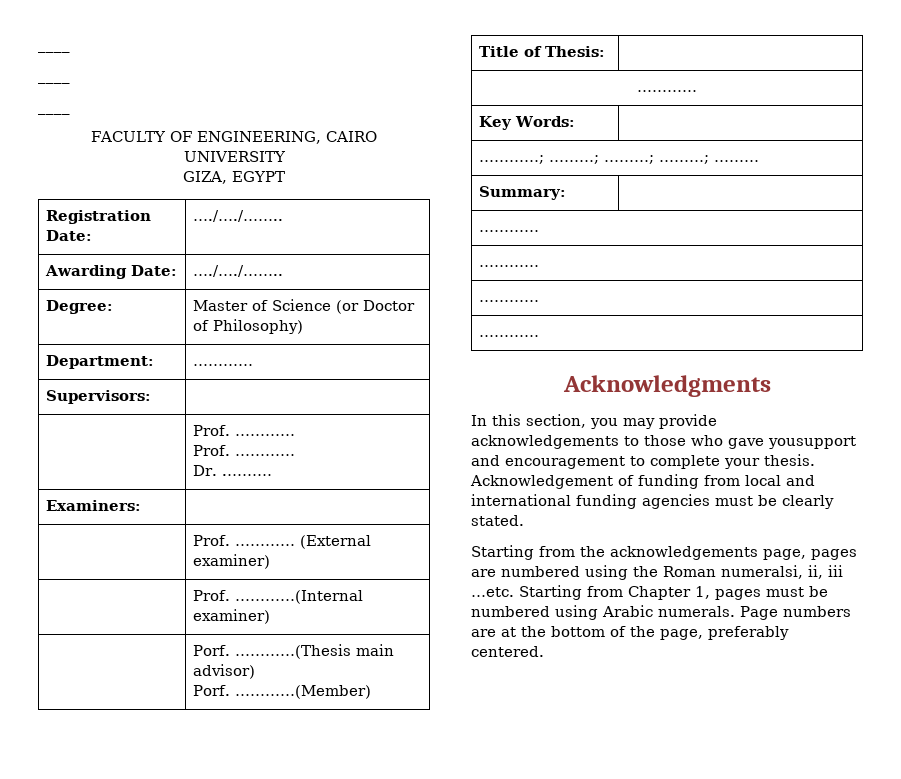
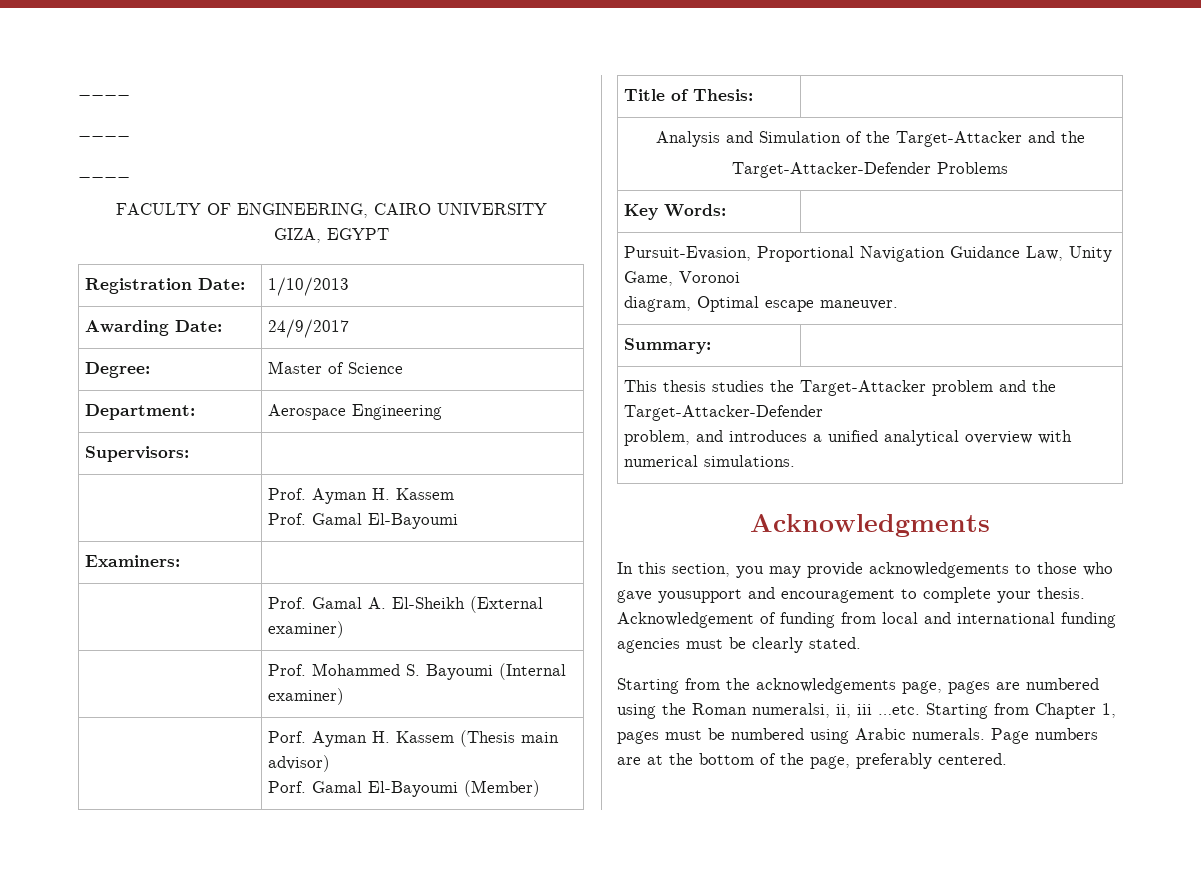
- Registration Date: | …./…./……..
+ Registration Date: | 1/10/2013
- Awarding Date: | …./…./……..
+ Awarding Date: | 24/9/2017
- Degree: | Master of Science (or Doctor of Philosophy)
+ Degree: | Master of Science
- Department: | …………
+ Department: | Aerospace Engineering
  Supervisors: |
- | Prof. …………
- Prof. …………
- Dr. .………
+ | Prof. Ayman H. Kassem
+ Prof. Gamal El-Bayoumi
- | Prof. ………… (External examiner)
+ | Prof. Gamal A. El-Sheikh (External examiner)
- | Prof. …………(Internal examiner)
- | Porf. …………(Thesis main advisor)
- Porf. …………(Member)
+ | Prof. Mohammed S. Bayoumi (Internal examiner)
+ | Porf. Ayman H. Kassem (Thesis main advisor)
+ Porf. Gamal El-Bayoumi (Member)
  Title of Thesis: |
- …………
+ Analysis and Simulation of the Target-Attacker and the
+ Target-Attacker-Defender Problems
  Key Words: |
- …………; ………; ………; ………; ………
+ Pursuit-Evasion, Proportional Navigation Guidance Law, Unity Game, Voronoi
+ diagram, Optimal escape maneuver.
  Summary: |
- …………
- …………
- …………
- …………
+ This thesis studies the Target-Attacker problem and the Target-Attacker-Defender
+ problem, and introduces a unified analytical overview with numerical simulations.

